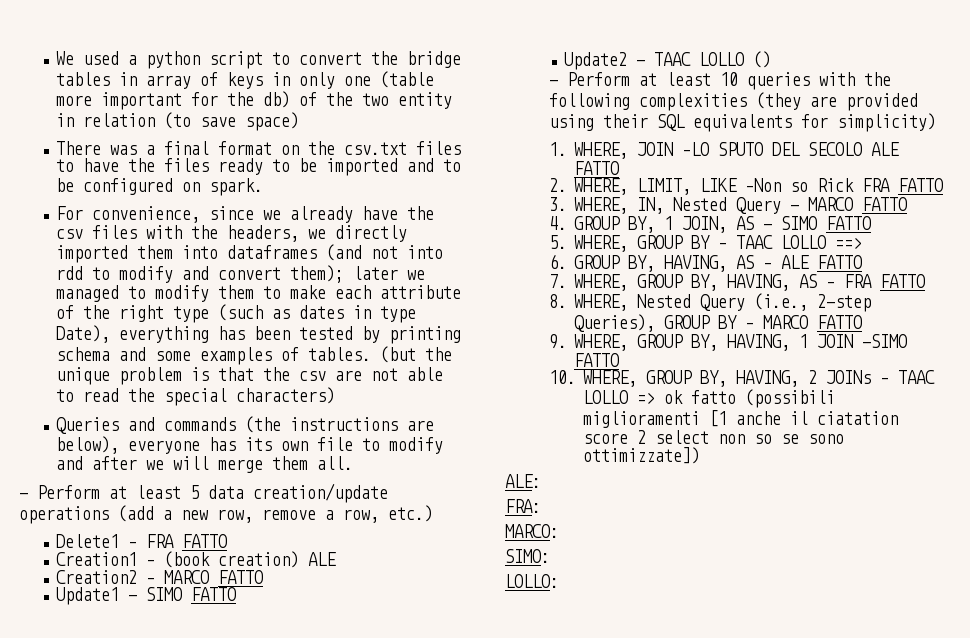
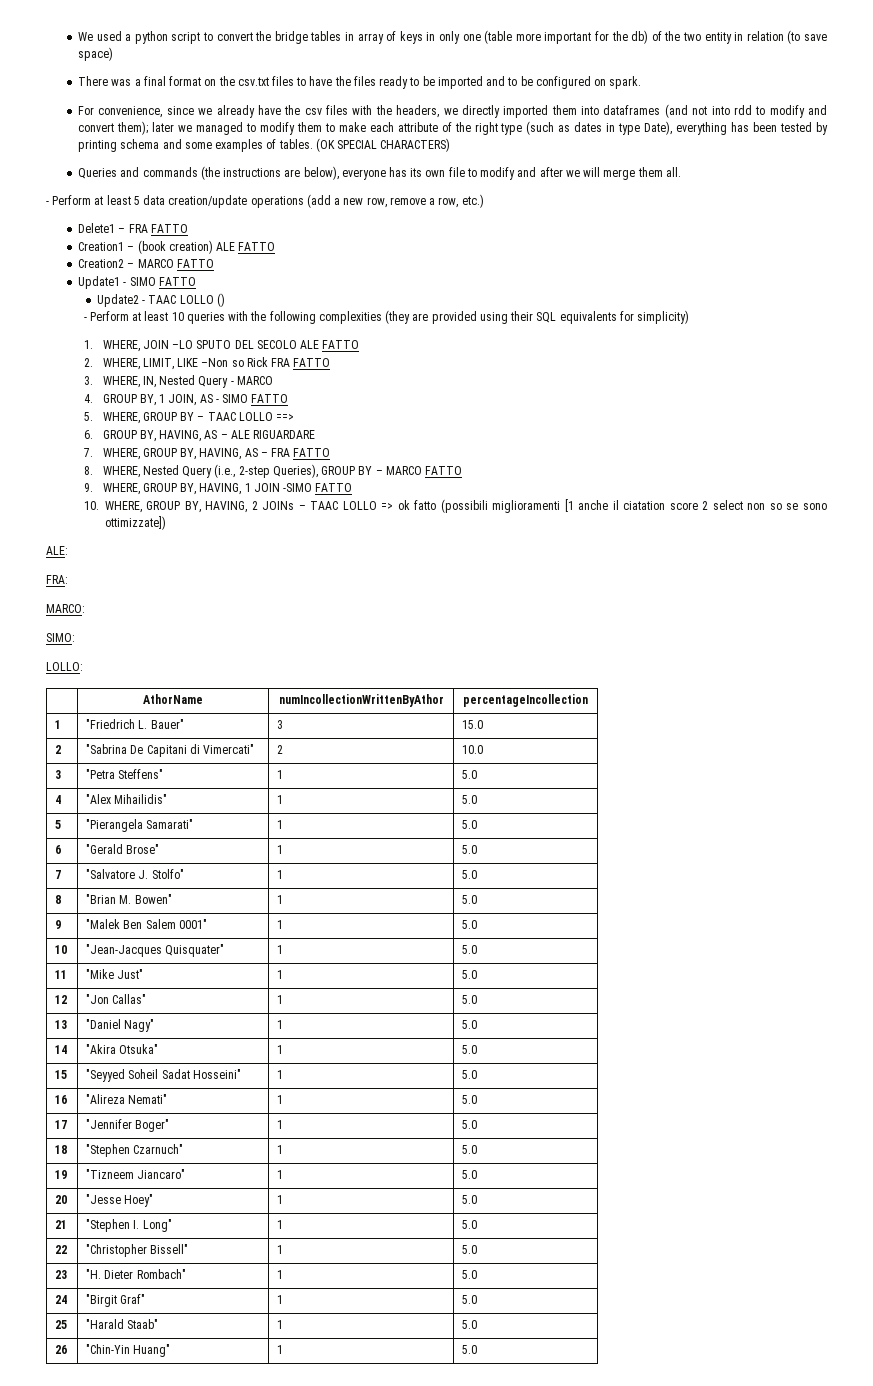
- (but the unique problem is that the csv are not able to read the special characters)
+ (OK SPECIAL CHARACTERS)
- Creation1 – (book creation) ALE
+ Creation1 – (book creation) ALE FATTO
- 3. WHERE, IN, Nested Query - MARCO FATTO
+ 3. WHERE, IN, Nested Query - MARCO
- 6. GROUP BY, HAVING, AS – ALE FATTO
+ 6. GROUP BY, HAVING, AS – ALE RIGUARDARE
+ | AthorName | numIncollectionWrittenByAthor | percentageIncollection
+ 1 | "Friedrich L. Bauer" | 3 | 15.0
+ 2 | "Sabrina De Capitani di Vimercati" | 2 | 10.0
+ 3 | "Petra Steffens" | 1 | 5.0
+ 4 | "Alex Mihailidis" | 1 | 5.0
+ 5 | "Pierangela Samarati" | 1 | 5.0
+ 6 | "Gerald Brose" | 1 | 5.0
+ 7 | "Salvatore J. Stolfo" | 1 | 5.0
+ 8 | "Brian M. Bowen" | 1 | 5.0
+ 9 | "Malek Ben Salem 0001" | 1 | 5.0
+ 10 | "Jean-Jacques Quisquater" | 1 | 5.0
+ 11 | "Mike Just" | 1 | 5.0
+ 12 | "Jon Callas" | 1 | 5.0
+ 13 | "Daniel Nagy" | 1 | 5.0
+ 14 | "Akira Otsuka" | 1 | 5.0
+ 15 | "Seyyed Soheil Sadat Hosseini" | 1 | 5.0
+ 16 | "Alireza Nemati" | 1 | 5.0
+ 17 | "Jennifer Boger" | 1 | 5.0
+ 18 | "Stephen Czarnuch" | 1 | 5.0
+ 19 | "Tizneem Jiancaro" | 1 | 5.0
+ 20 | "Jesse Hoey" | 1 | 5.0
+ 21 | "Stephen I. Long" | 1 | 5.0
+ 22 | "Christopher Bissell" | 1 | 5.0
+ 23 | "H. Dieter Rombach" | 1 | 5.0
+ 24 | "Birgit Graf" | 1 | 5.0
+ 25 | "Harald Staab" | 1 | 5.0
+ 26 | "Chin-Yin Huang" | 1 | 5.0

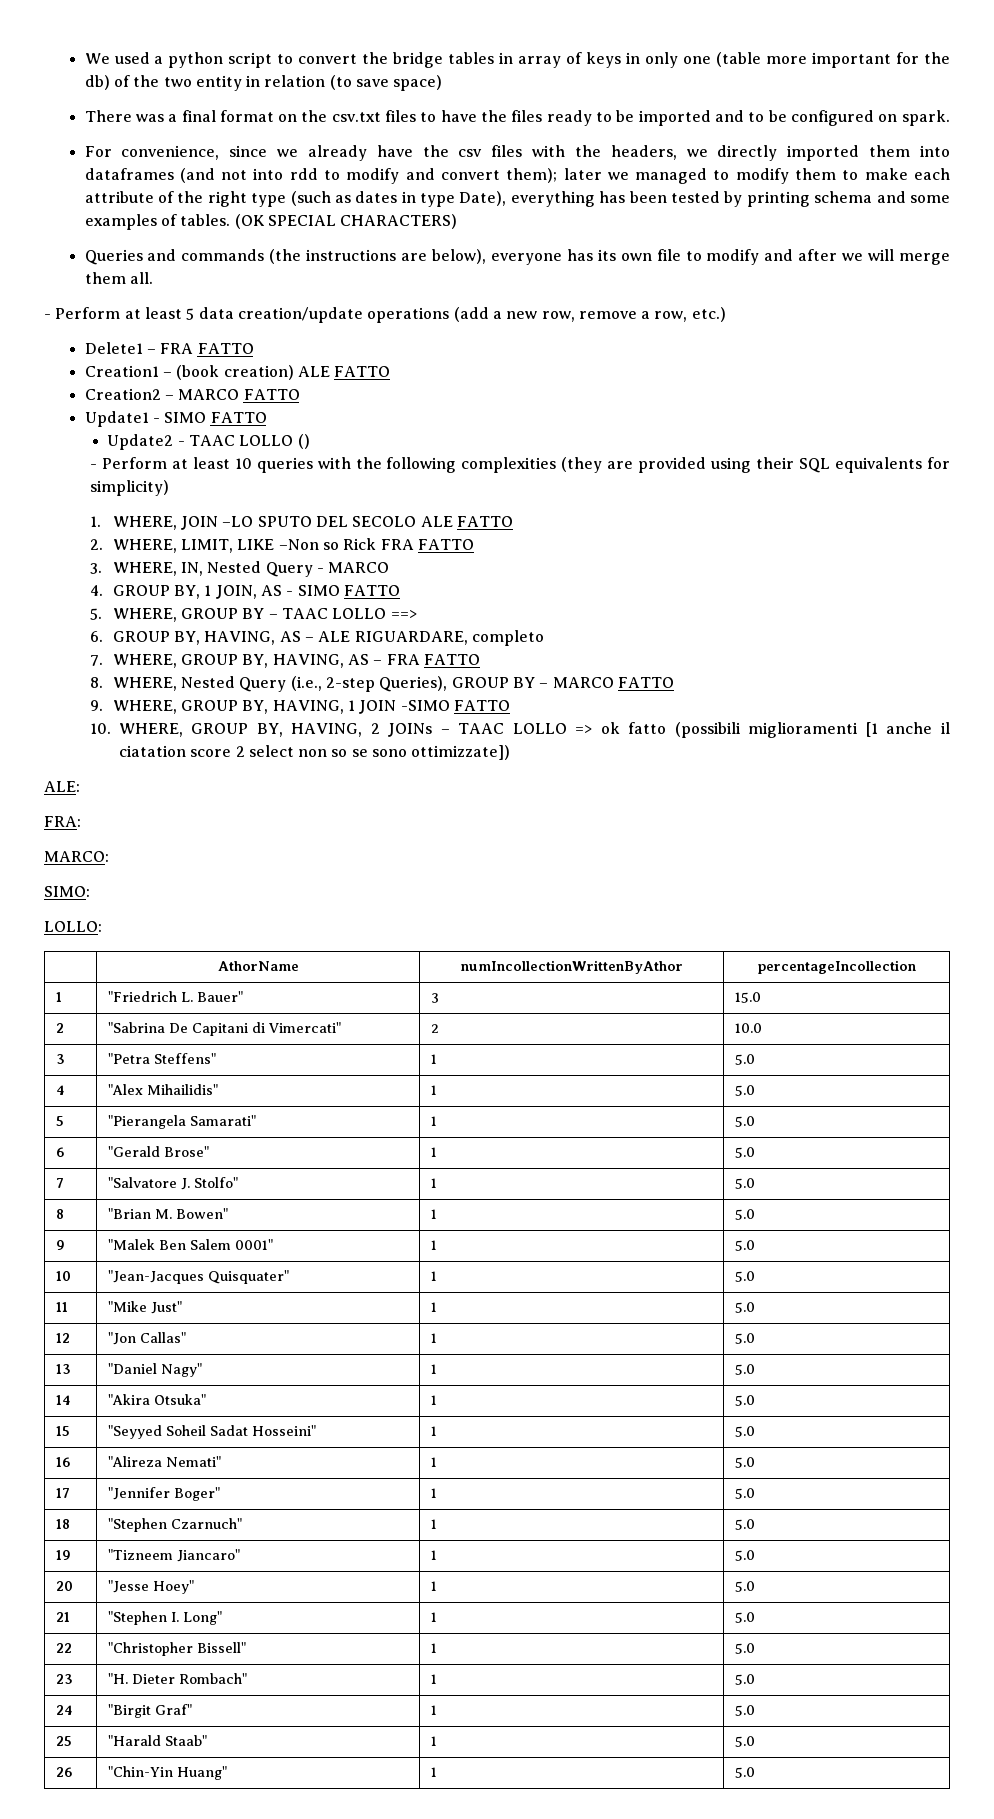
- 6. GROUP BY, HAVING, AS – ALE RIGUARDARE
+ 6. GROUP BY, HAVING, AS – ALE RIGUARDARE, completo

